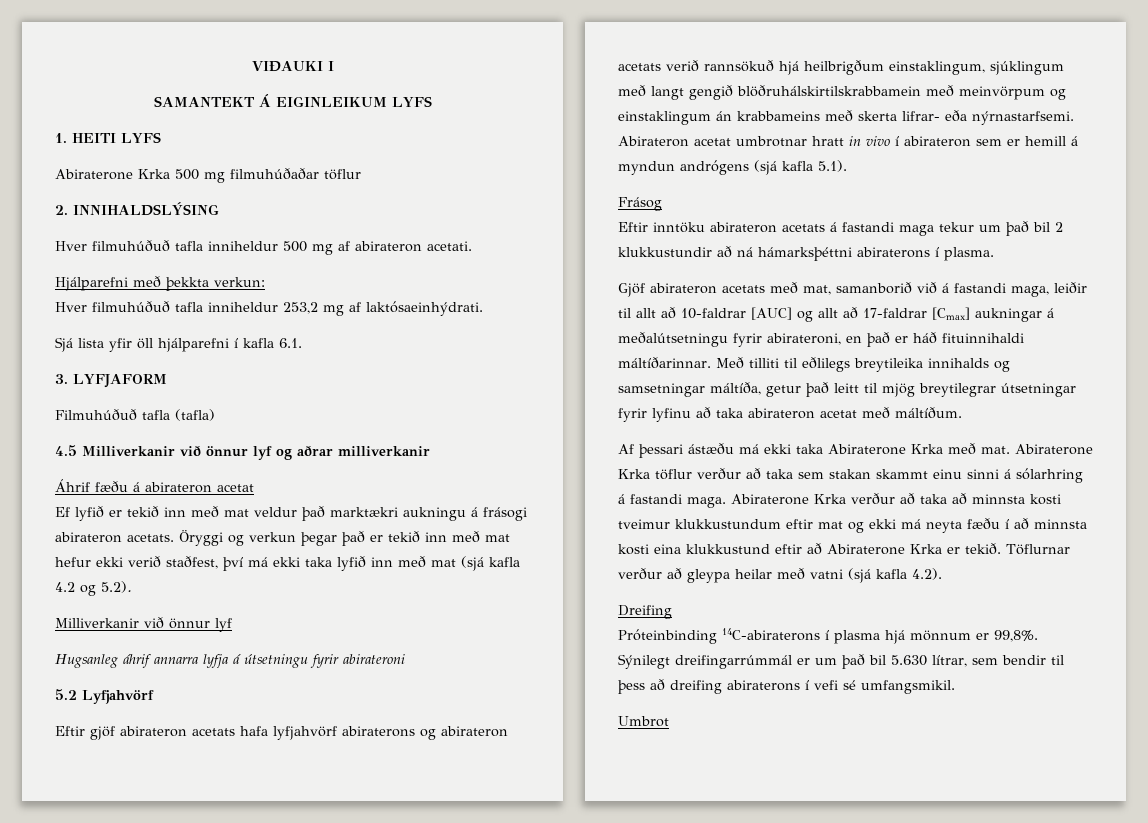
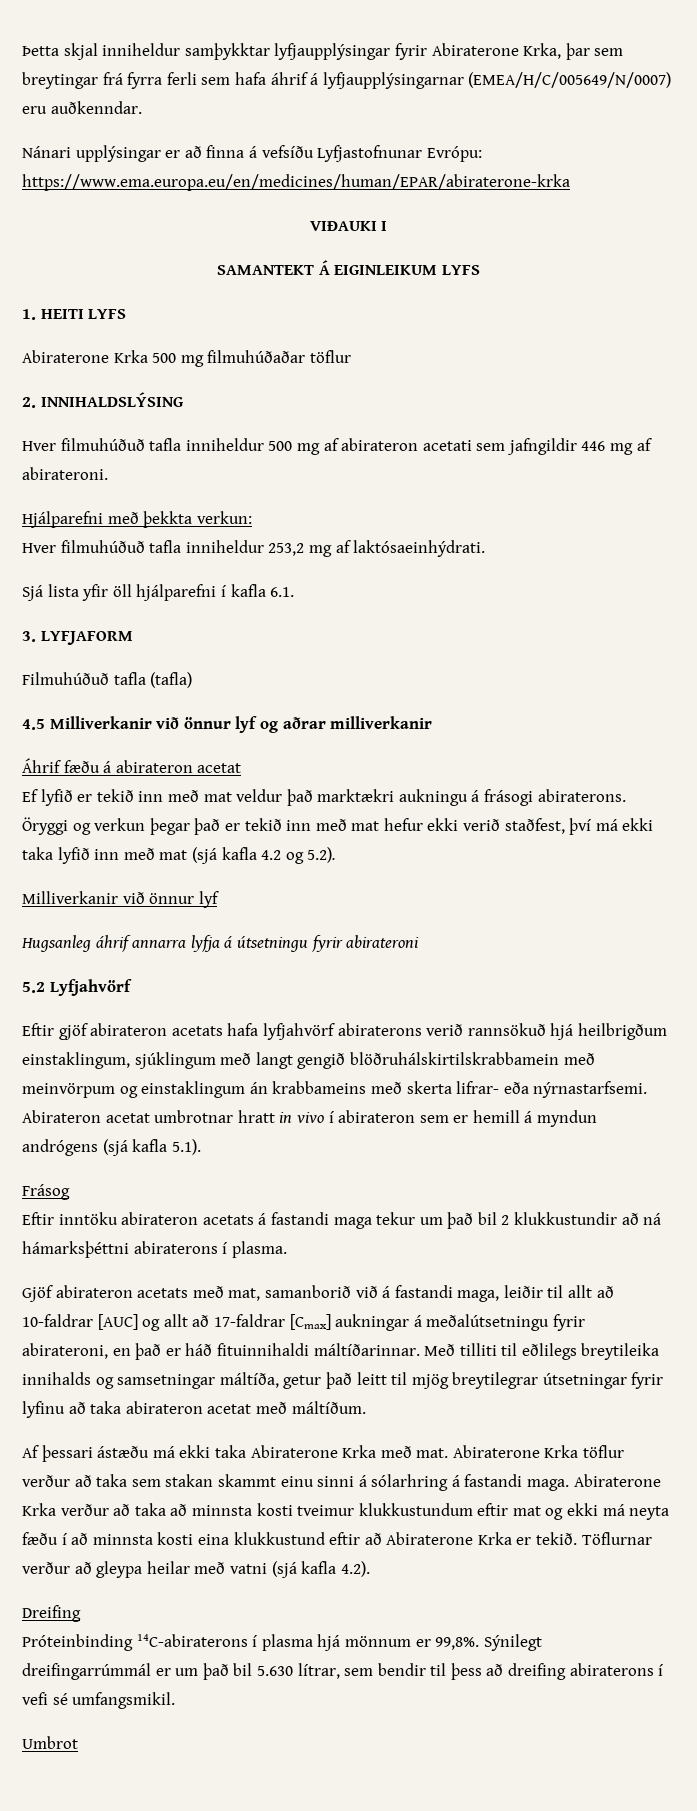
+ Þetta skjal inniheldur samþykktar lyfjaupplýsingar fyrir Abiraterone Krka, þar sem breytingar frá fyrra ferli sem hafa áhrif á lyfjaupplýsingarnar (EMEA/H/C/005649/N/0007) eru auðkenndar.
+ Nánari upplýsingar er að finna á vefsíðu Lyfjastofnunar Evrópu: https://www.ema.europa.eu/en/medicines/human/EPAR/abiraterone-krka
- Hver filmuhúðuð tafla inniheldur 500 mg af abirateron acetati.
+ Hver filmuhúðuð tafla inniheldur 500 mg af abirateron acetati sem jafngildir 446 mg af abirateroni.
- Ef lyfið er tekið inn með mat veldur það marktækri aukningu á frásogi abirateron acetats.
+ Ef lyfið er tekið inn með mat veldur það marktækri aukningu á frásogi abiraterons.
- Eftir gjöf abirateron acetats hafa lyfjahvörf abiraterons og abirateron acetats verið rannsökuð hjá heilbrigðum einstaklingum, sjúklingum með langt gengið blöðruhálskirtilskrabbamein með meinvörpum og einstaklingum án krabbameins með skerta lifrar- eða nýrnastarfsemi.
+ Eftir gjöf abirateron acetats hafa lyfjahvörf abiraterons verið rannsökuð hjá heilbrigðum einstaklingum, sjúklingum með langt gengið blöðruhálskirtilskrabbamein með meinvörpum og einstaklingum án krabbameins með skerta lifrar- eða nýrnastarfsemi.

